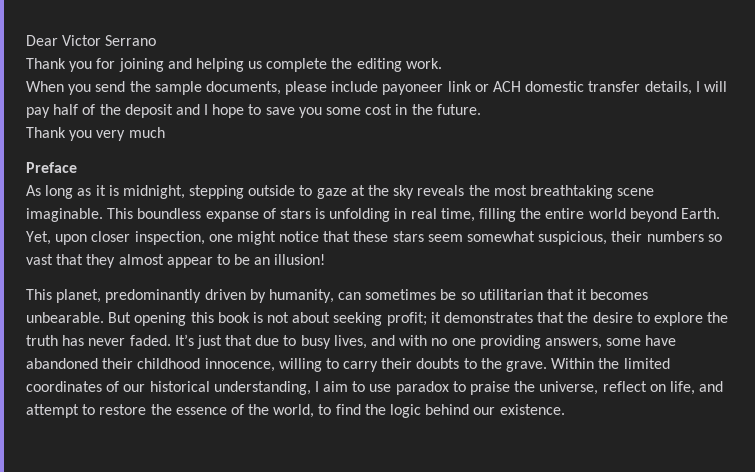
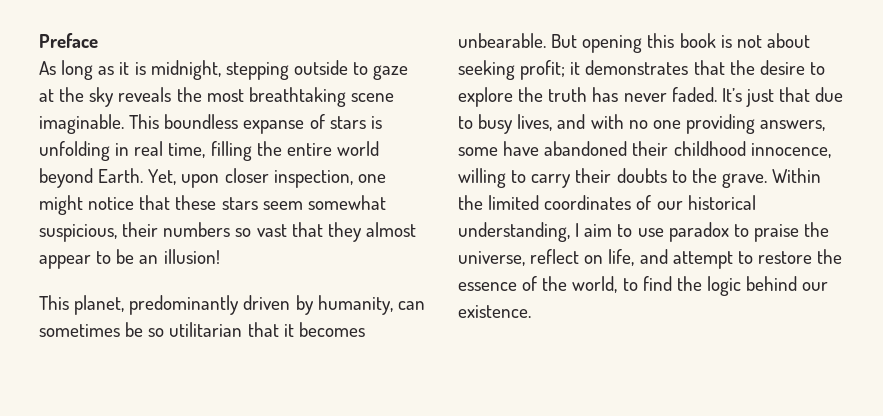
- Dear Victor Serrano
- Thank you for joining and helping us complete the editing work.
- When you send the sample documents, please include payoneer link or ACH domestic transfer details, I will pay half of the deposit and I hope to save you some cost in the future.
- Thank you very much

